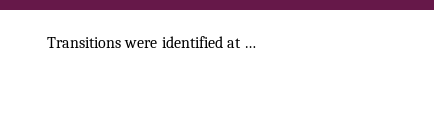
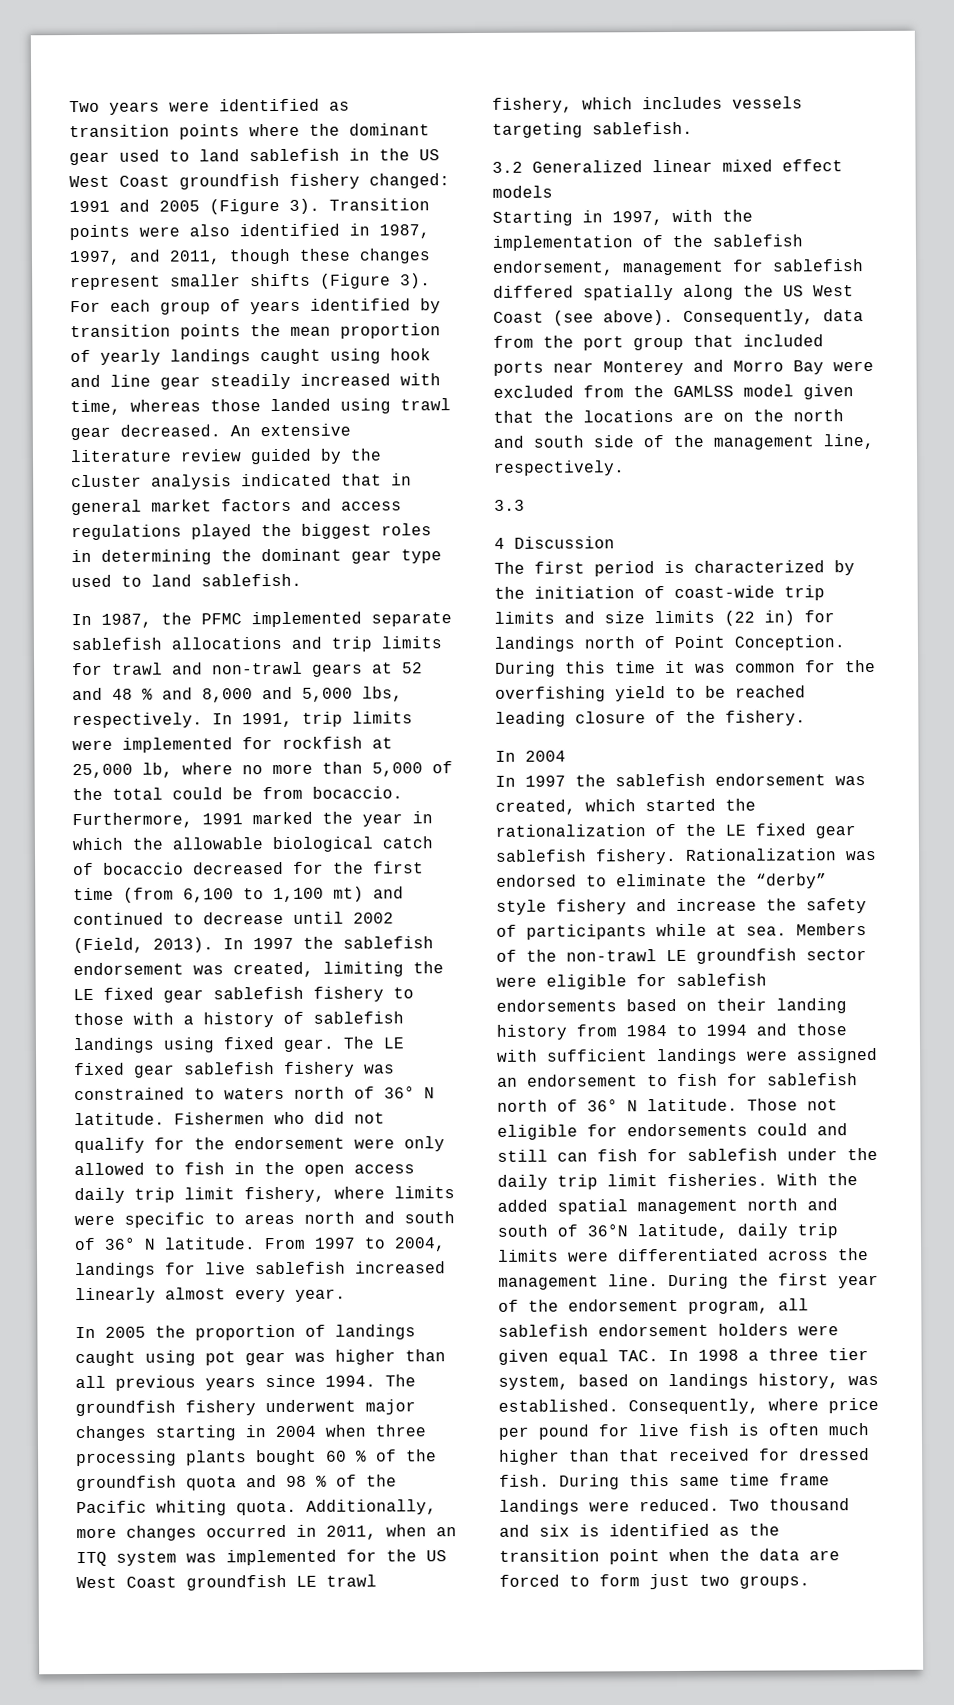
- Transitions were identified at …
+ Two years were identified as transition points where the dominant gear used to land sablefish in the US West Coast groundfish fishery changed: 1991 and 2005 (Figure 3). Transition points were also identified in 1987, 1997, and 2011, though these changes represent smaller shifts (Figure 3). For each group of years identified by transition points the mean proportion of yearly landings caught using hook and line gear steadily increased with time, whereas those landed using trawl gear decreased. An extensive literature review guided by the cluster analysis indicated that in general market factors and access regulations played the biggest roles in determining the dominant gear type used to land sablefish.
+ In 1987, the PFMC implemented separate sablefish allocations and trip limits for trawl and non-trawl gears at 52 and 48 % and 8,000 and 5,000 lbs, respectively. In 1991, trip limits were implemented for rockfish at 25,000 lb, where no more than 5,000 of the total could be from bocaccio. Furthermore, 1991 marked the year in which the allowable biological catch of bocaccio decreased for the first time (from 6,100 to 1,100 mt) and continued to decrease until 2002 (Field, 2013). In 1997 the sablefish endorsement was created, limiting the LE fixed gear sablefish fishery to those with a history of sablefish landings using fixed gear. The LE fixed gear sablefish fishery was constrained to waters north of 36° N latitude. Fishermen who did not qualify for the endorsement were only allowed to fish in the open access daily trip limit fishery, where limits were specific to areas north and south of 36° N latitude. From 1997 to 2004, landings for live sablefish increased linearly almost every year.
+ In 2005 the proportion of landings caught using pot gear was higher than all previous years since 1994. The groundfish fishery underwent major changes starting in 2004 when three processing plants bought 60 % of the groundfish quota and 98 % of the Pacific whiting quota. Additionally, more changes occurred in 2011, when an ITQ system was implemented for the US West Coast groundfish LE trawl fishery, which includes vessels targeting sablefish.
+ 3.2 Generalized linear mixed effect models
+ Starting in 1997, with the implementation of the sablefish endorsement, management for sablefish differed spatially along the US West Coast (see above). Consequently, data from the port group that included ports near Monterey and Morro Bay were excluded from the GAMLSS model given that the locations are on the north and south side of the management line, respectively.
+ 3.3
+ 4 Discussion
+ The first period is characterized by the initiation of coast-wide trip limits and size limits (22 in) for landings north of Point Conception. During this time it was common for the overfishing yield to be reached leading closure of the fishery.
+ In 2004
+ In 1997 the sablefish endorsement was created, which started the rationalization of the LE fixed gear sablefish fishery. Rationalization was endorsed to eliminate the “derby” style fishery and increase the safety of participants while at sea. Members of the non-trawl LE groundfish sector were eligible for sablefish endorsements based on their landing history from 1984 to 1994 and those with sufficient landings were assigned an endorsement to fish for sablefish north of 36° N latitude. Those not eligible for endorsements could and still can fish for sablefish under the daily trip limit fisheries. With the added spatial management north and south of 36°N latitude, daily trip limits were differentiated across the management line. During the first year of the endorsement program, all sablefish endorsement holders were given equal TAC. In 1998 a three tier system, based on landings history, was established. Consequently, where price per pound for live fish is often much higher than that received for dressed fish. During this same time frame landings were reduced. Two thousand and six is identified as the transition point when the data are forced to form just two groups.

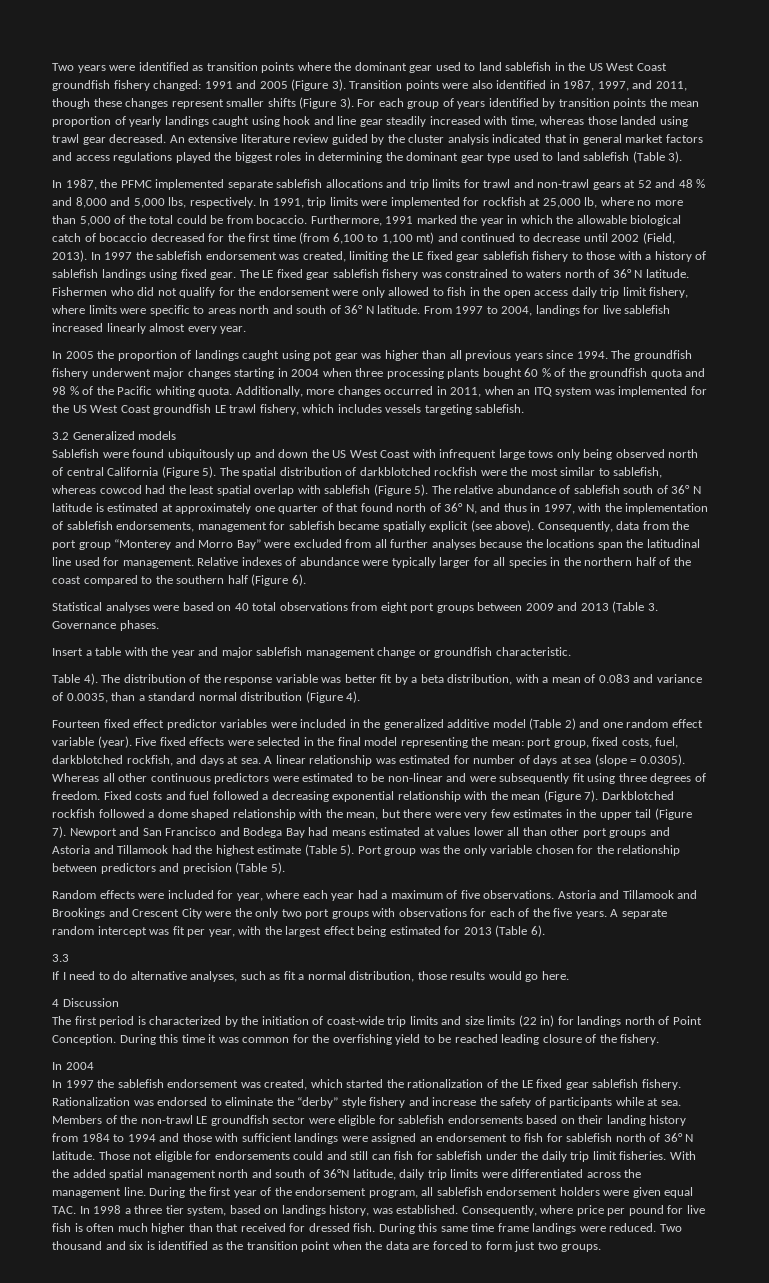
- An extensive literature review guided by the cluster analysis indicated that in general market factors and access regulations played the biggest roles in determining the dominant gear type used to land sablefish.
+ An extensive literature review guided by the cluster analysis indicated that in general market factors and access regulations played the biggest roles in determining the dominant gear type used to land sablefish (Table 3).
- 3.2 Generalized linear mixed effect models
- Starting in 1997, with the implementation of the sablefish endorsement, management for sablefish differed spatially along the US West Coast (see above).
+ 3.2 Generalized models
+ Sablefish were found ubiquitously up and down the US West Coast with infrequent large tows only being observed north of central California (Figure 5). The spatial distribution of darkblotched rockfish were the most similar to sablefish, whereas cowcod had the least spatial overlap with sablefish (Figure 5). The relative abundance of sablefish south of 36° N latitude is estimated at approximately one quarter of that found north of 36° N, and thus in 1997, with the implementation of sablefish endorsements, management for sablefish became spatially explicit (see above).
- Consequently, data from the port group that included ports near Monterey and Morro Bay were excluded from the GAMLSS model given that the locations are on the north and south side of the management line, respectively.
+ Consequently, data from the port group “Monterey and Morro Bay” were excluded from all further analyses because the locations span the latitudinal line used for management. Relative indexes of abundance were typically larger for all species in the northern half of the coast compared to the southern half (Figure 6).
+ Statistical analyses were based on 40 total observations from eight port groups between 2009 and 2013 (Table 3. Governance phases.
+ Insert a table with the year and major sablefish management change or groundfish characteristic.
+ Table 4). The distribution of the response variable was better fit by a beta distribution, with a mean of 0.083 and variance of 0.0035, than a standard normal distribution (Figure 4).
+ Fourteen fixed effect predictor variables were included in the generalized additive model (Table 2) and one random effect variable (year). Five fixed effects were selected in the final model representing the mean: port group, fixed costs, fuel, darkblotched rockfish, and days at sea. A linear relationship was estimated for number of days at sea (slope = 0.0305). Whereas all other continuous predictors were estimated to be non-linear and were subsequently fit using three degrees of freedom. Fixed costs and fuel followed a decreasing exponential relationship with the mean (Figure 7). Darkblotched rockfish followed a dome shaped relationship with the mean, but there were very few estimates in the upper tail (Figure 7). Newport and San Francisco and Bodega Bay had means estimated at values lower all than other port groups and Astoria and Tillamook had the highest estimate (Table 5). Port group was the only variable chosen for the relationship between predictors and precision (Table 5).
+ Random effects were included for year, where each year had a maximum of five observations. Astoria and Tillamook and Brookings and Crescent City were the only two port groups with observations for each of the five years. A separate random intercept was fit per year, with the largest effect being estimated for 2013 (Table 6).
  3.3
+ If I need to do alternative analyses, such as fit a normal distribution, those results would go here.

